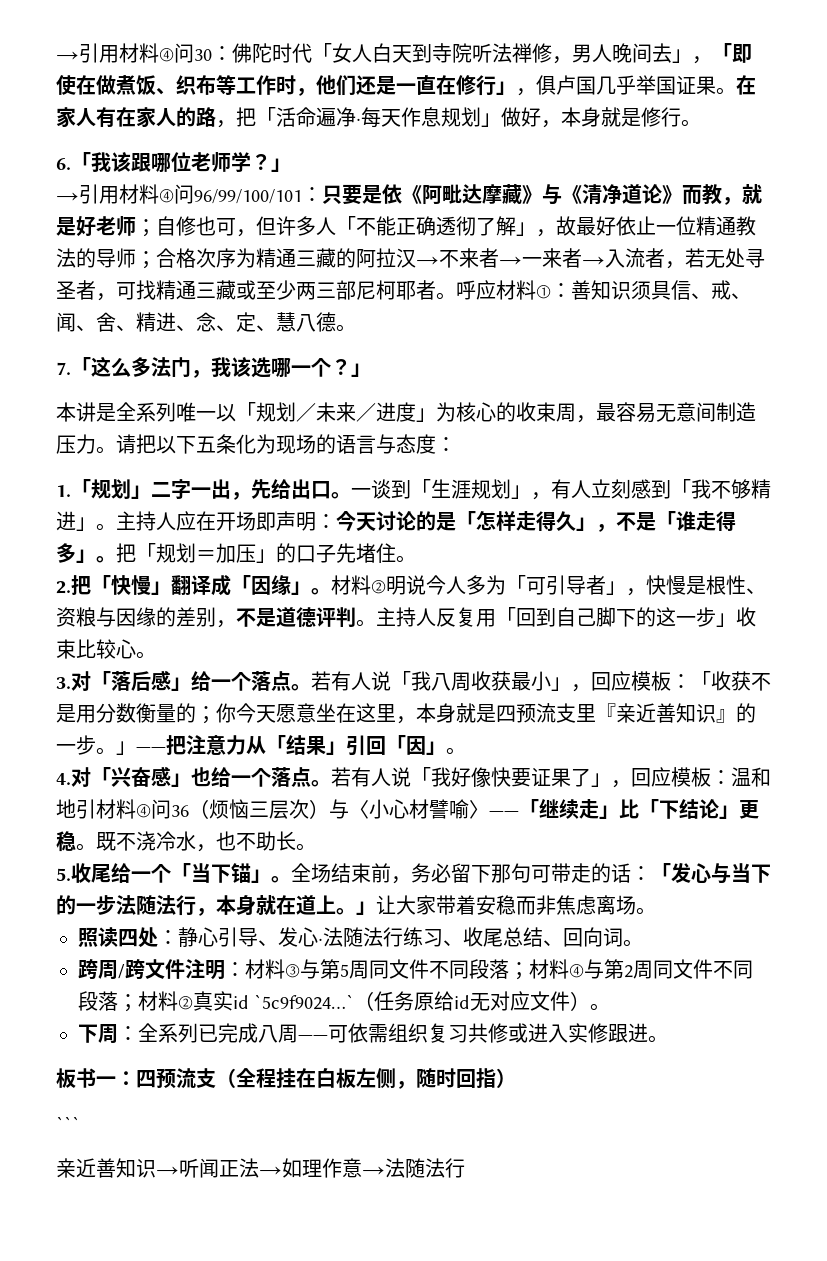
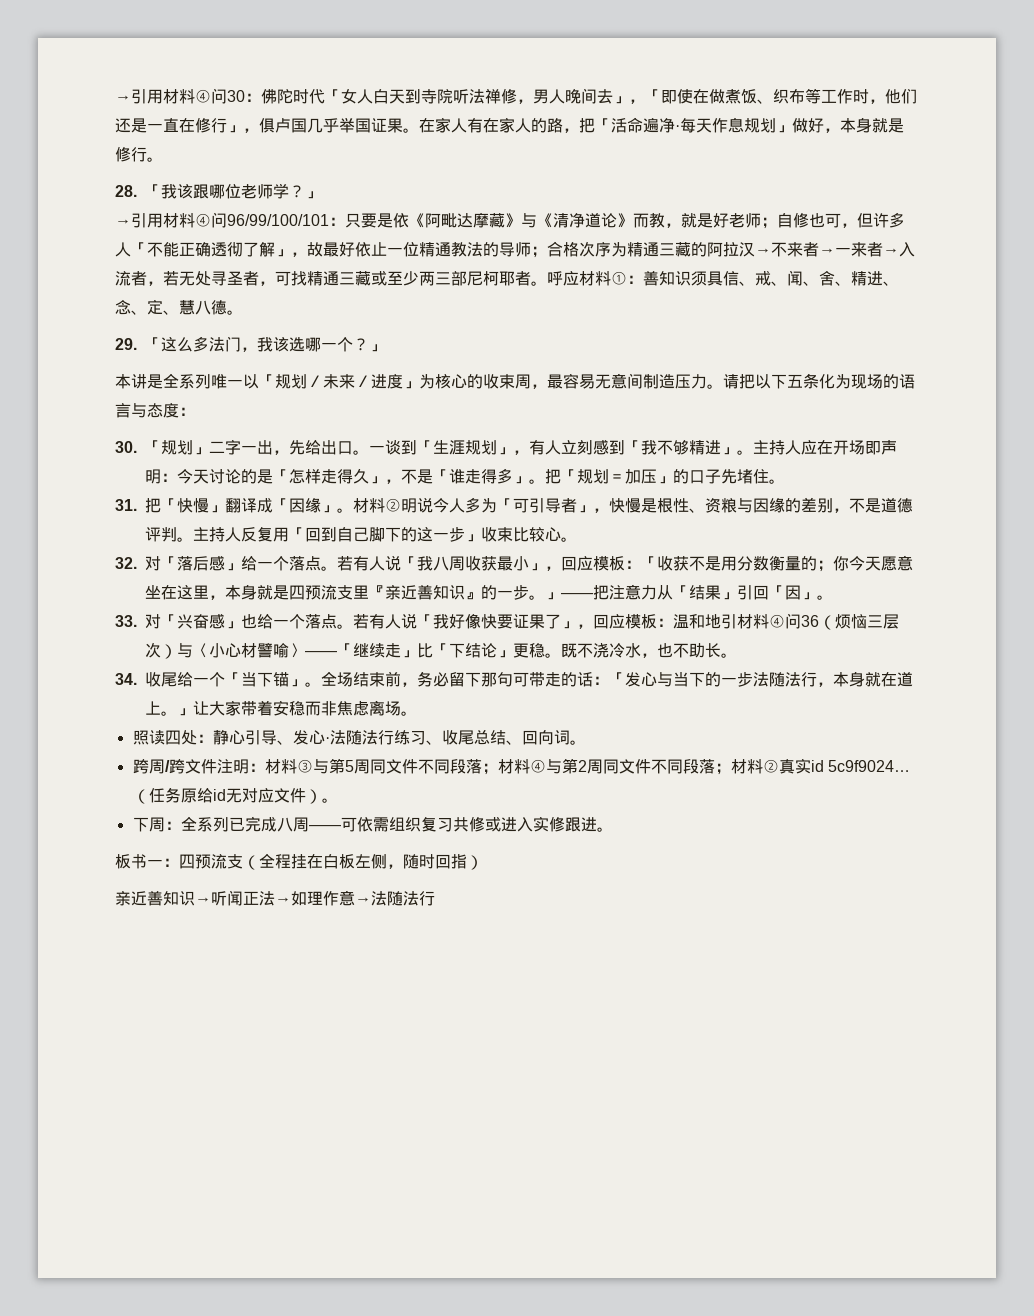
- 6.「我该跟哪位老师学？」
+ 28.「我该跟哪位老师学？」
- 7.「这么多法门，我该选哪一个？」
+ 29.「这么多法门，我该选哪一个？」
- 1.「规划」二字一出，先给出口。
+ 30.「规划」二字一出，先给出口。
- 2.把「快慢」翻译成「因缘」。
+ 31.把「快慢」翻译成「因缘」。
- 3.对「落后感」给一个落点。
+ 32.对「落后感」给一个落点。
- 4.对「兴奋感」也给一个落点。
+ 33.对「兴奋感」也给一个落点。
- 5.收尾给一个「当下锚」。
+ 34.收尾给一个「当下锚」。
- 跨周/跨文件注明：材料③与第5周同文件不同段落；材料④与第2周同文件不同段落；材料②真实id `5c9f9024…`（任务原给id无对应文件）。
+ 跨周/跨文件注明：材料③与第5周同文件不同段落；材料④与第2周同文件不同段落；材料②真实id 5c9f9024…（任务原给id无对应文件）。
- ```

